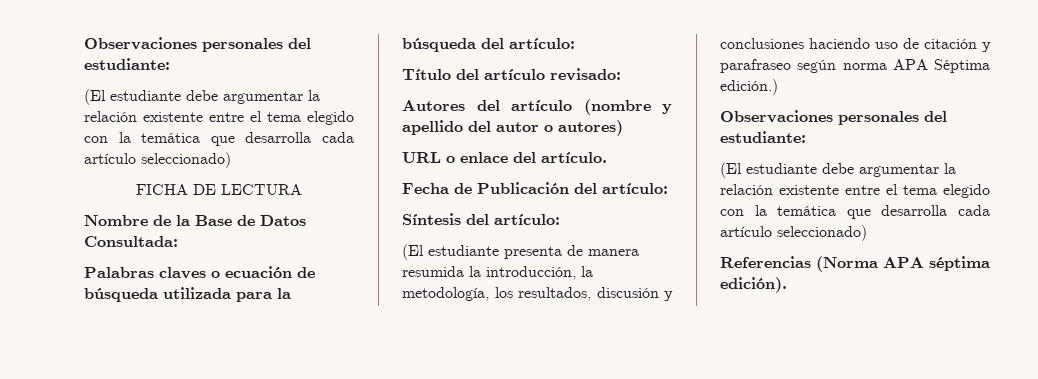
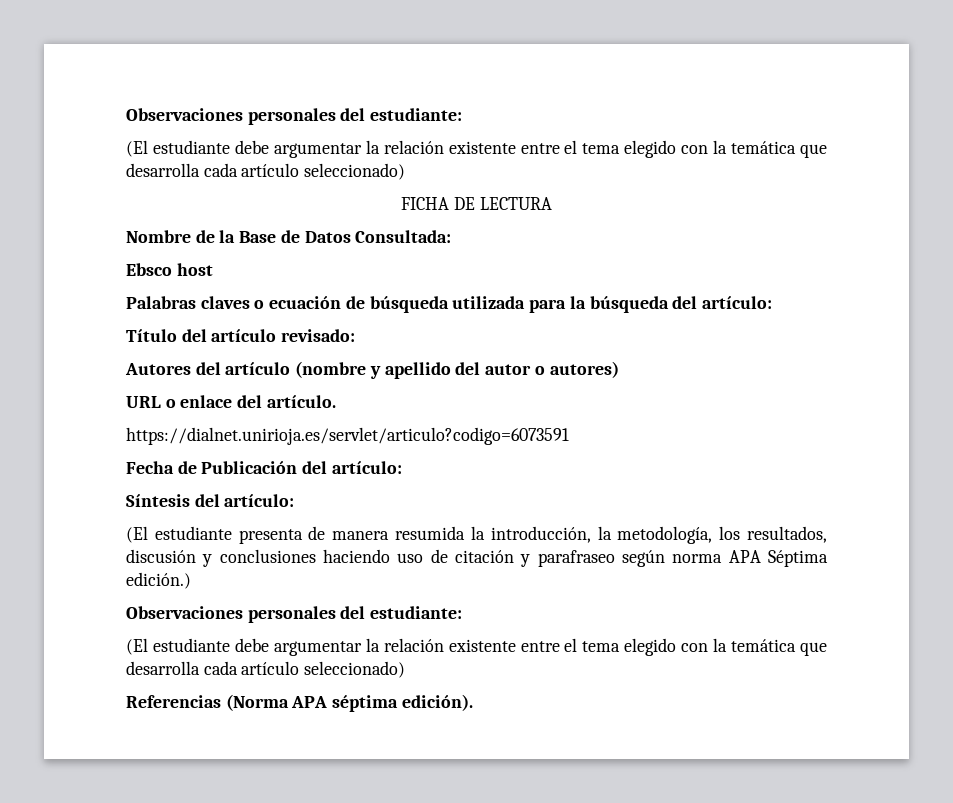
+ Ebsco host
+ https://dialnet.unirioja.es/servlet/articulo?codigo=6073591

